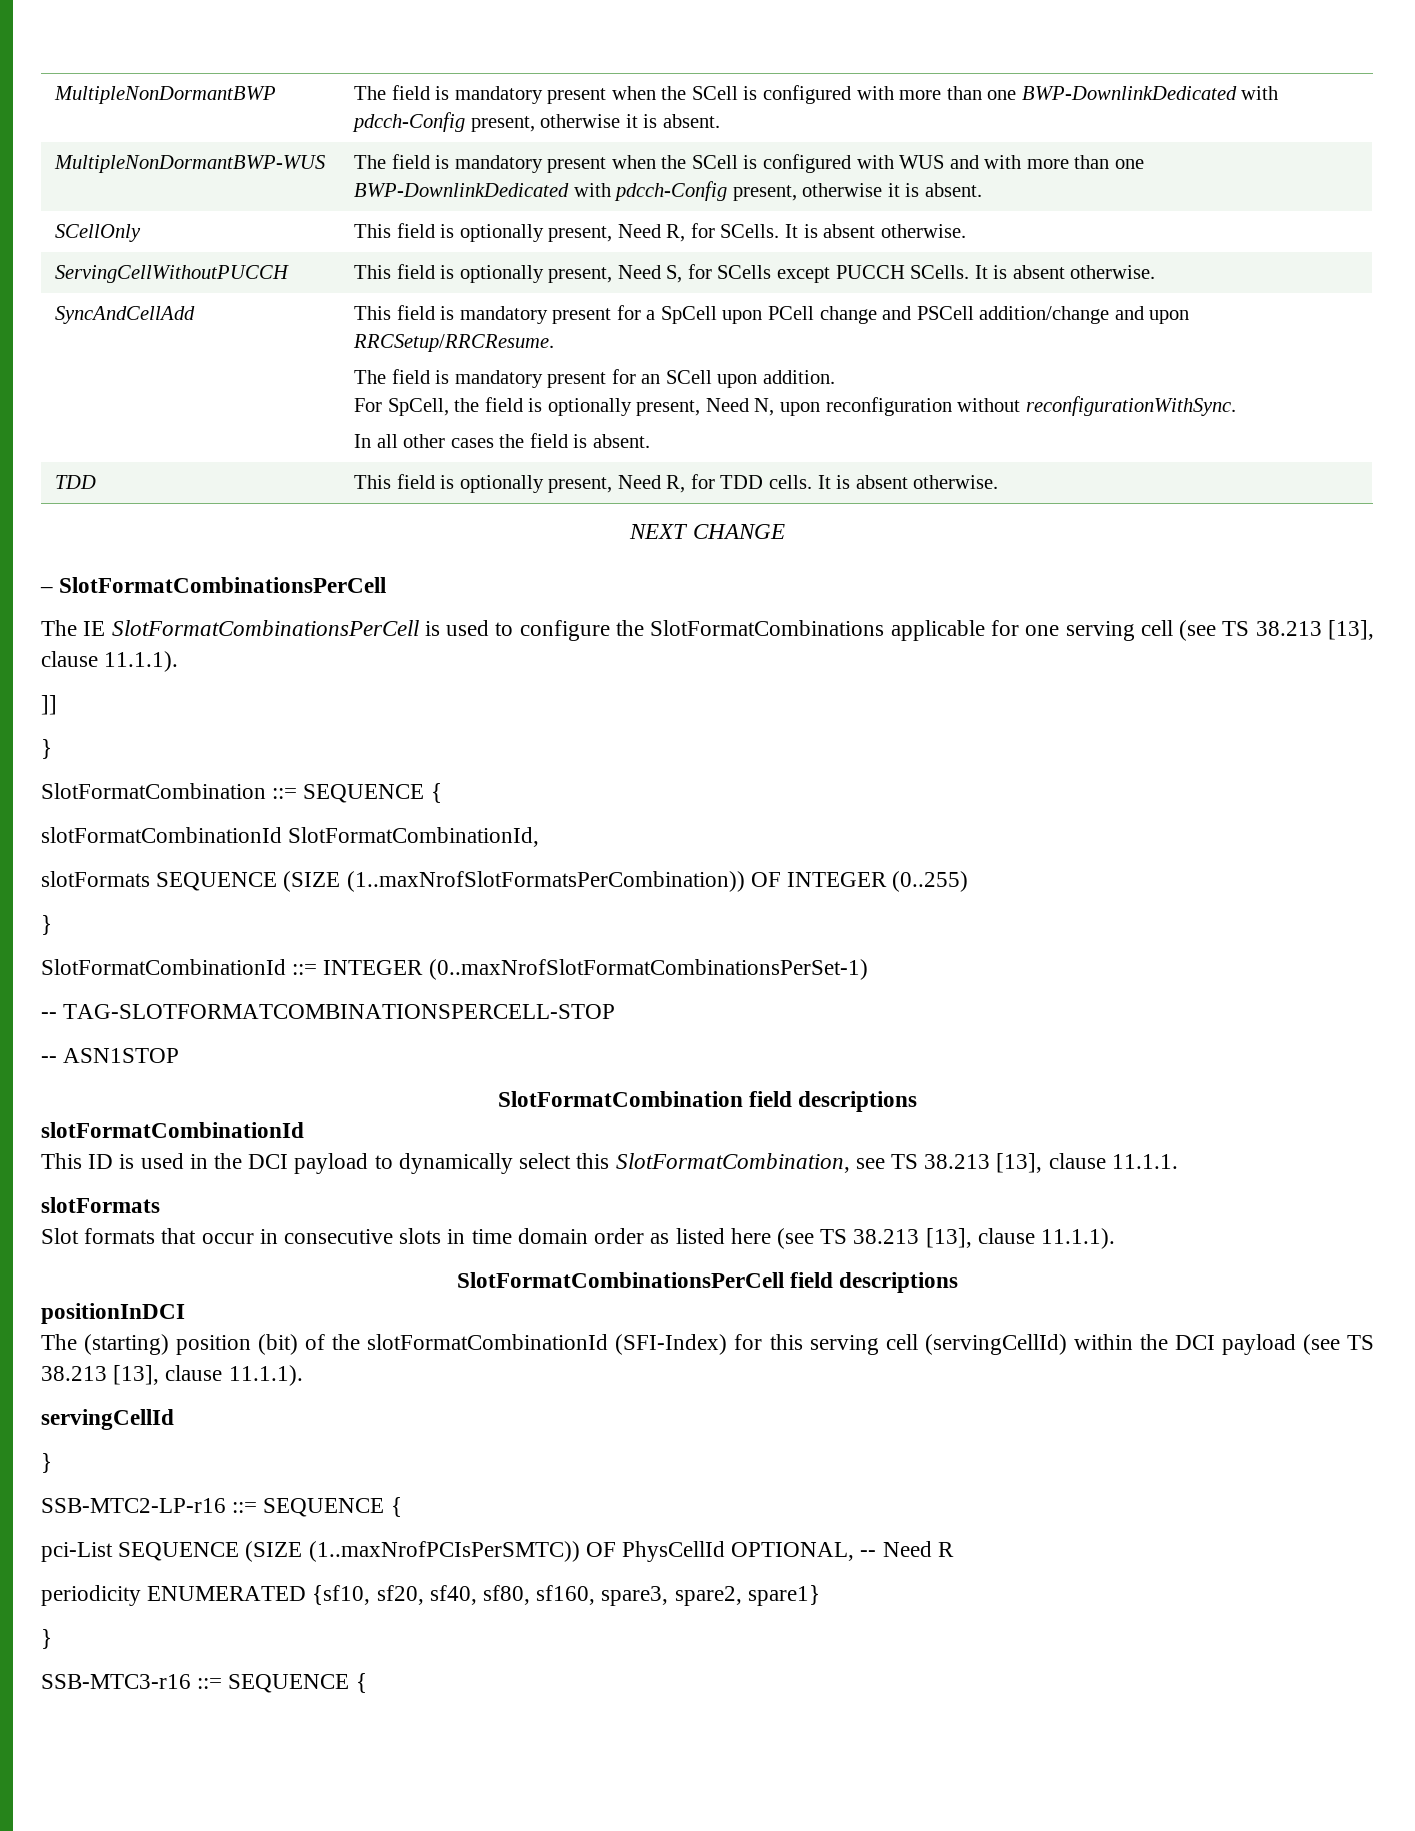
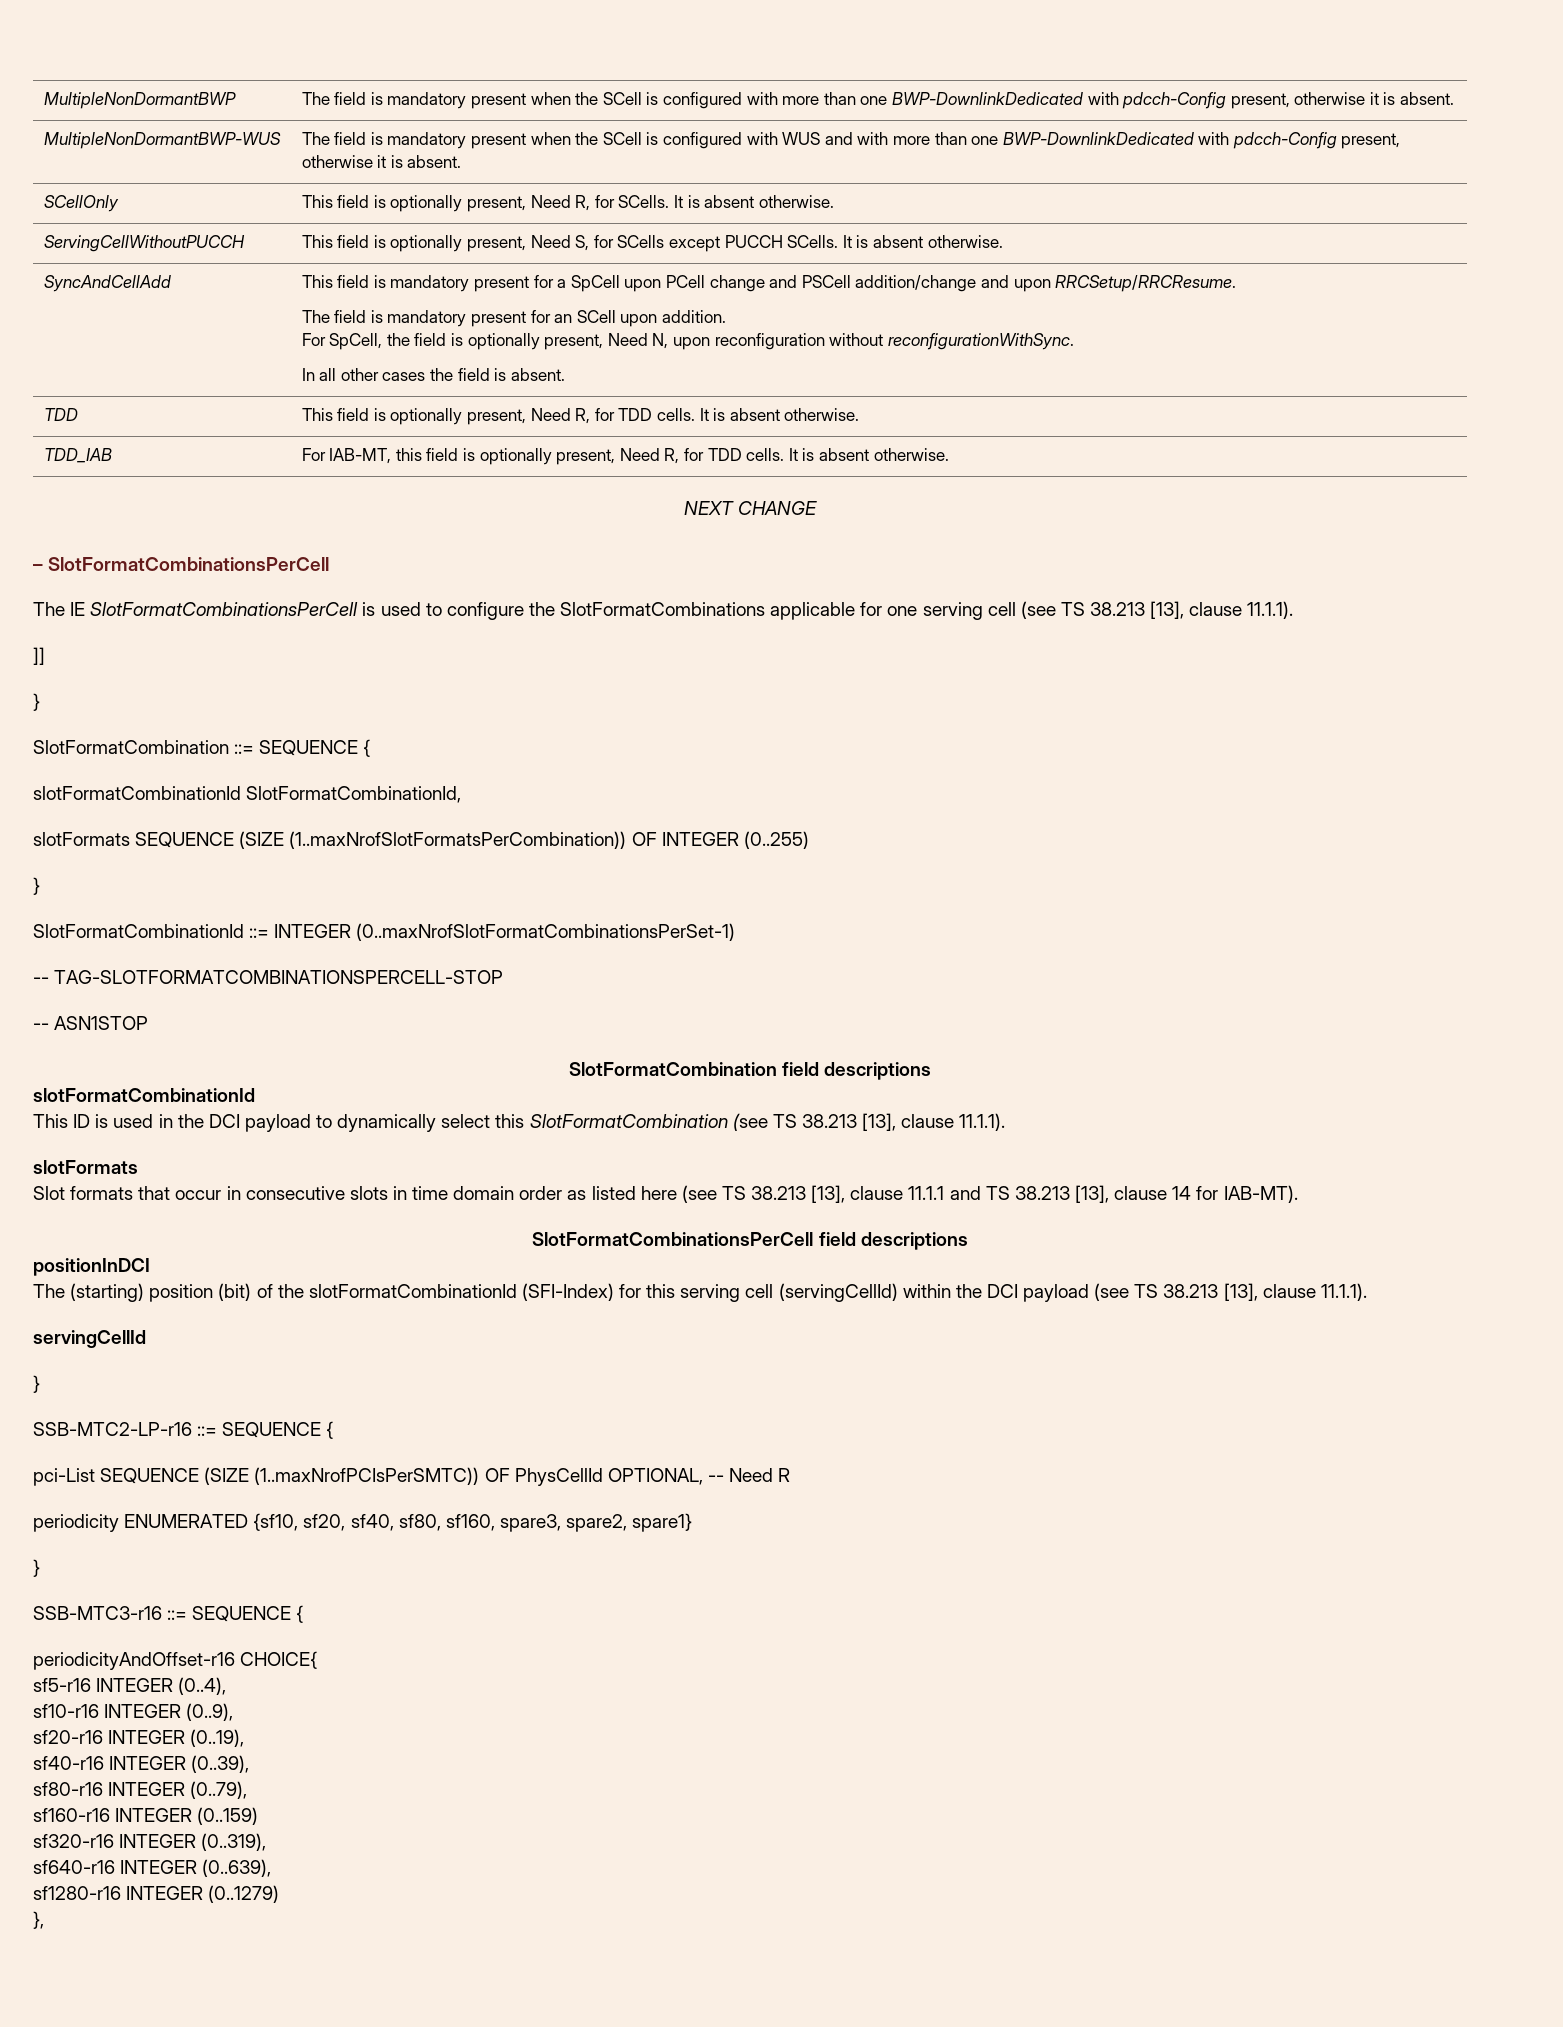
+ TDD_IAB | For IAB-MT, this field is optionally present, Need R, for TDD cells. It is absent otherwise.
- This ID is used in the DCI payload to dynamically select this SlotFormatCombination, see TS 38.213 [13], clause 11.1.1.
+ This ID is used in the DCI payload to dynamically select this SlotFormatCombination (see TS 38.213 [13], clause 11.1.1).
- Slot formats that occur in consecutive slots in time domain order as listed here (see TS 38.213 [13], clause 11.1.1).
+ Slot formats that occur in consecutive slots in time domain order as listed here (see TS 38.213 [13], clause 11.1.1 and TS 38.213 [13], clause 14 for IAB-MT).
+ periodicityAndOffset-r16 CHOICE{
+ sf5-r16 INTEGER (0..4),
+ sf10-r16 INTEGER (0..9),
+ sf20-r16 INTEGER (0..19),
+ sf40-r16 INTEGER (0..39),
+ sf80-r16 INTEGER (0..79),
+ sf160-r16 INTEGER (0..159)
+ sf320-r16 INTEGER (0..319),
+ sf640-r16 INTEGER (0..639),
+ sf1280-r16 INTEGER (0..1279)
+ },

